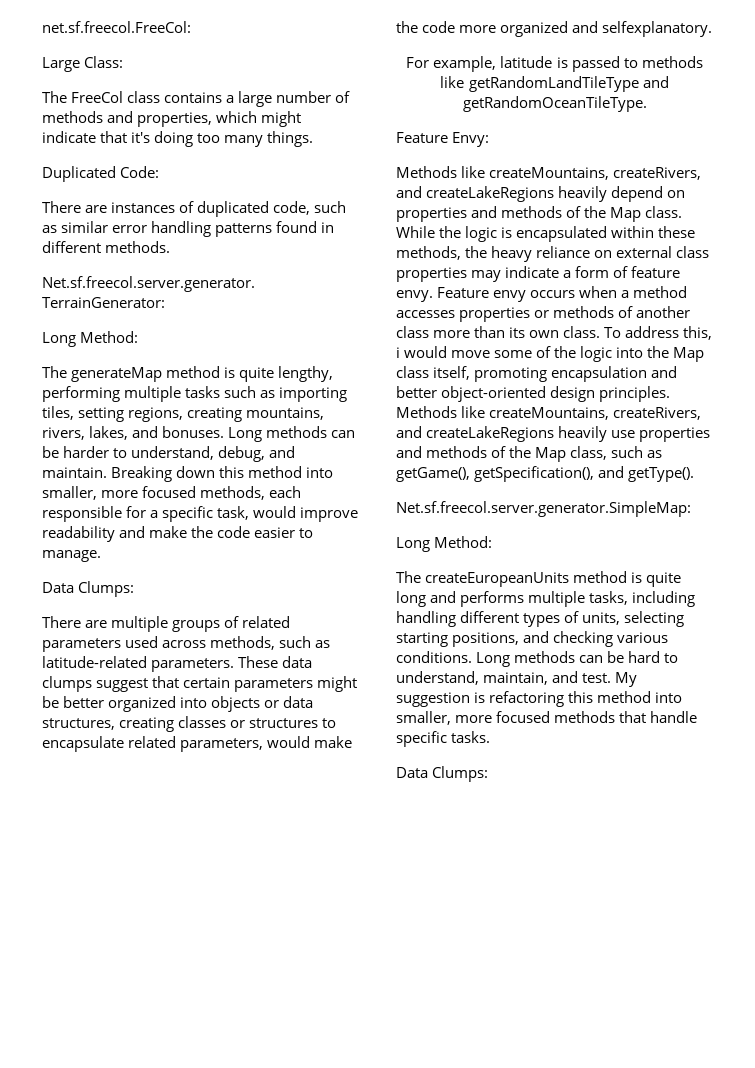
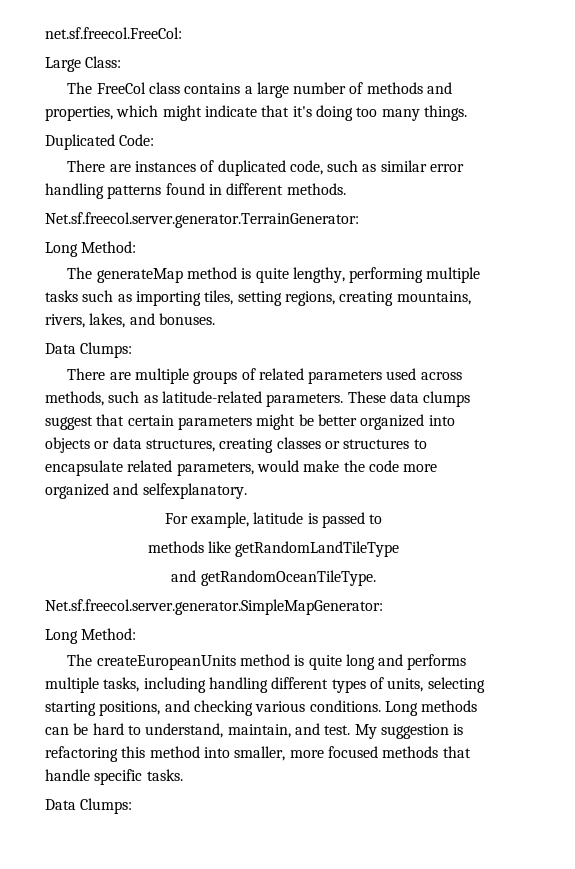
- Long methods can be harder to understand, debug, and maintain. Breaking down this method into smaller, more focused methods, each responsible for a specific task, would improve readability and make the code easier to manage.
- For example, latitude is passed to methods like getRandomLandTileType and getRandomOceanTileType.
+ For example, latitude is passed to
+ methods like getRandomLandTileType
+ and getRandomOceanTileType.
- Feature Envy:
- Methods like createMountains, createRivers, and createLakeRegions heavily depend on properties and methods of the Map class. While the logic is encapsulated within these methods, the heavy reliance on external class properties may indicate a form of feature envy. Feature envy occurs when a method accesses properties or methods of another class more than its own class. To address this, i would move some of the logic into the Map class itself, promoting encapsulation and better object-oriented design principles. Methods like createMountains, createRivers, and createLakeRegions heavily use properties and methods of the Map class, such as getGame(), getSpecification(), and getType().
- Net.sf.freecol.server.generator.SimpleMap:
+ Net.sf.freecol.server.generator.SimpleMapGenerator:

